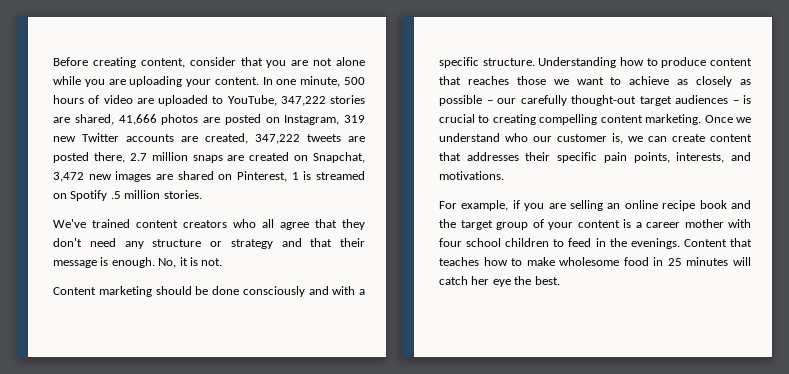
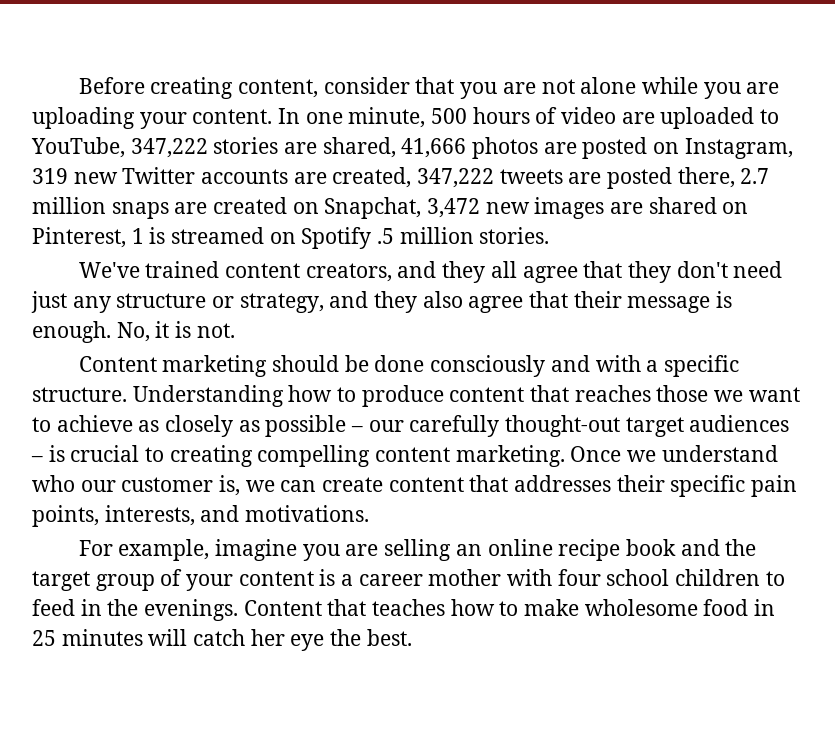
- We've trained content creators who all agree that they don't need any structure or strategy and that their message is enough.
+ We've trained content creators, and they all agree that they don't need just any structure or strategy, and they also agree that their message is enough.
- For example, if you are selling an online recipe book and the target group of your content is a career mother with four school children to feed in the evenings.
+ For example, imagine you are selling an online recipe book and the target group of your content is a career mother with four school children to feed in the evenings.

